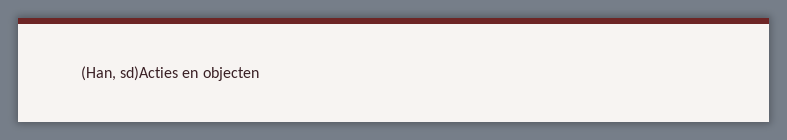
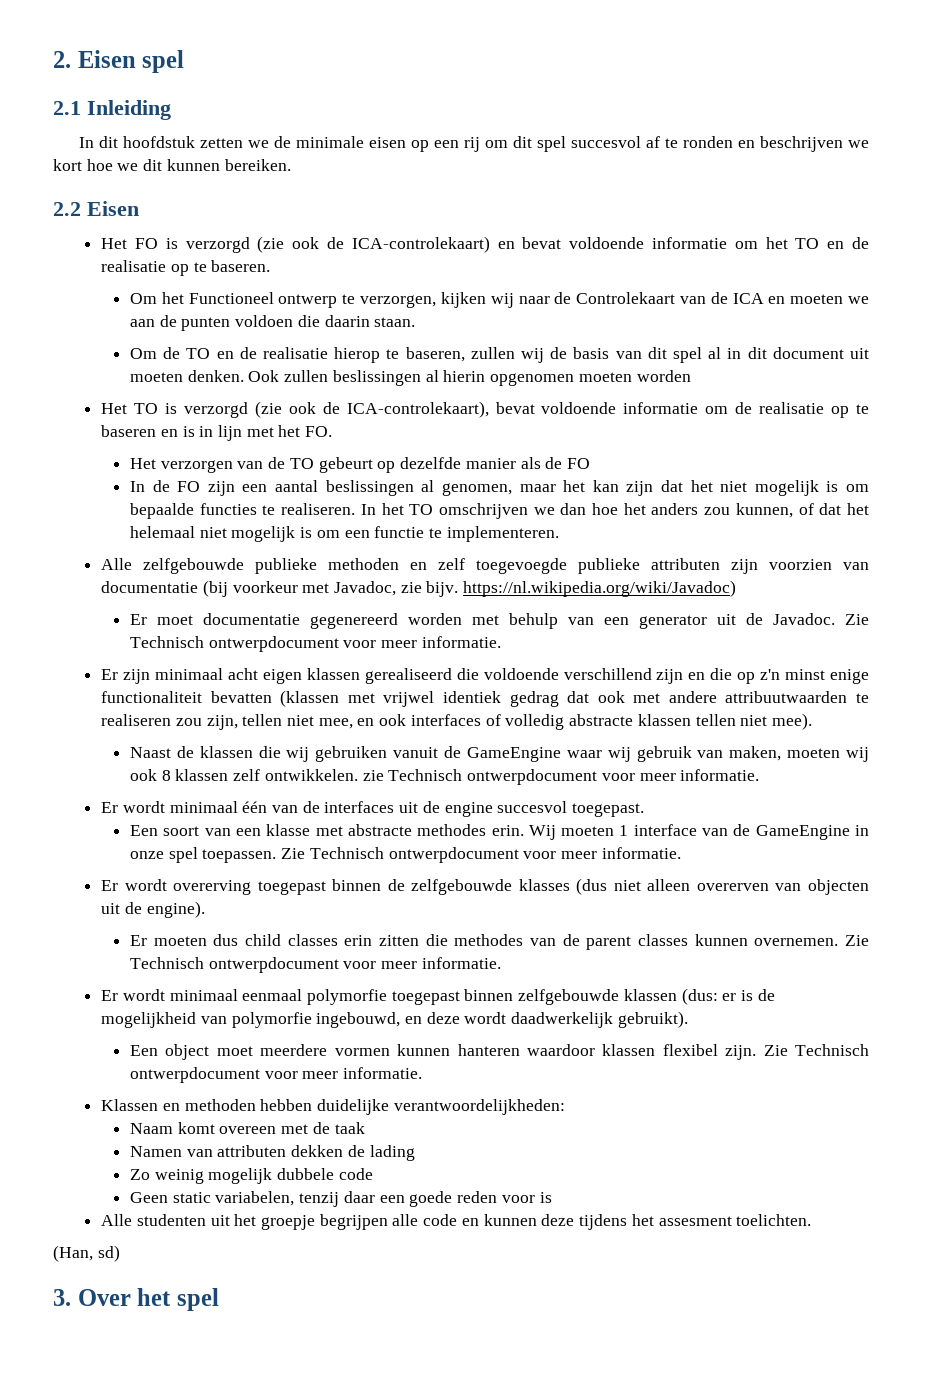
- (Han, sd)Acties en objecten
+ 2. Eisen spel
+ 2.1 Inleiding
+ In dit hoofdstuk zetten we de minimale eisen op een rij om dit spel succesvol af te ronden en beschrijven we kort hoe we dit kunnen bereiken.
+ 2.2 Eisen
+ Het FO is verzorgd (zie ook de ICA-controlekaart) en bevat voldoende informatie om het TO en de realisatie op te baseren.
+ Om het Functioneel ontwerp te verzorgen, kijken wij naar de Controlekaart van de ICA en moeten we aan de punten voldoen die daarin staan.
+ Om de TO en de realisatie hierop te baseren, zullen wij de basis van dit spel al in dit document uit moeten denken. Ook zullen beslissingen al hierin opgenomen moeten worden
+ Het TO is verzorgd (zie ook de ICA-controlekaart), bevat voldoende informatie om de realisatie op te baseren en is in lijn met het FO.
+ Het verzorgen van de TO gebeurt op dezelfde manier als de FO
+ In de FO zijn een aantal beslissingen al genomen, maar het kan zijn dat het niet mogelijk is om bepaalde functies te realiseren. In het TO omschrijven we dan hoe het anders zou kunnen, of dat het helemaal niet mogelijk is om een functie te implementeren.
+ Alle zelfgebouwde publieke methoden en zelf toegevoegde publieke attributen zijn voorzien van documentatie (bij voorkeur met Javadoc, zie bijv. https://nl.wikipedia.org/wiki/Javadoc)
+ Er moet documentatie gegenereerd worden met behulp van een generator uit de Javadoc. Zie Technisch ontwerpdocument voor meer informatie.
+ Er zijn minimaal acht eigen klassen gerealiseerd die voldoende verschillend zijn en die op z'n minst enige functionaliteit bevatten (klassen met vrijwel identiek gedrag dat ook met andere attribuutwaarden te realiseren zou zijn, tellen niet mee, en ook interfaces of volledig abstracte klassen tellen niet mee).
+ Naast de klassen die wij gebruiken vanuit de GameEngine waar wij gebruik van maken, moeten wij ook 8 klassen zelf ontwikkelen. zie Technisch ontwerpdocument voor meer informatie.
+ Er wordt minimaal één van de interfaces uit de engine succesvol toegepast.
+ Een soort van een klasse met abstracte methodes erin. Wij moeten 1 interface van de GameEngine in onze spel toepassen. Zie Technisch ontwerpdocument voor meer informatie.
+ Er wordt overerving toegepast binnen de zelfgebouwde klasses (dus niet alleen overerven van objecten uit de engine).
+ Er moeten dus child classes erin zitten die methodes van de parent classes kunnen overnemen. Zie Technisch ontwerpdocument voor meer informatie.
+ Er wordt minimaal eenmaal polymorfie toegepast binnen zelfgebouwde klassen (dus: er is de mogelijkheid van polymorfie ingebouwd, en deze wordt daadwerkelijk gebruikt).
+ Een object moet meerdere vormen kunnen hanteren waardoor klassen flexibel zijn. Zie Technisch ontwerpdocument voor meer informatie.
+ Klassen en methoden hebben duidelijke verantwoordelijkheden:
+ Naam komt overeen met de taak
+ Namen van attributen dekken de lading
+ Zo weinig mogelijk dubbele code
+ Geen static variabelen, tenzij daar een goede reden voor is
+ Alle studenten uit het groepje begrijpen alle code en kunnen deze tijdens het assesment toelichten.
+ (Han, sd)
+ 3. Over het spel

